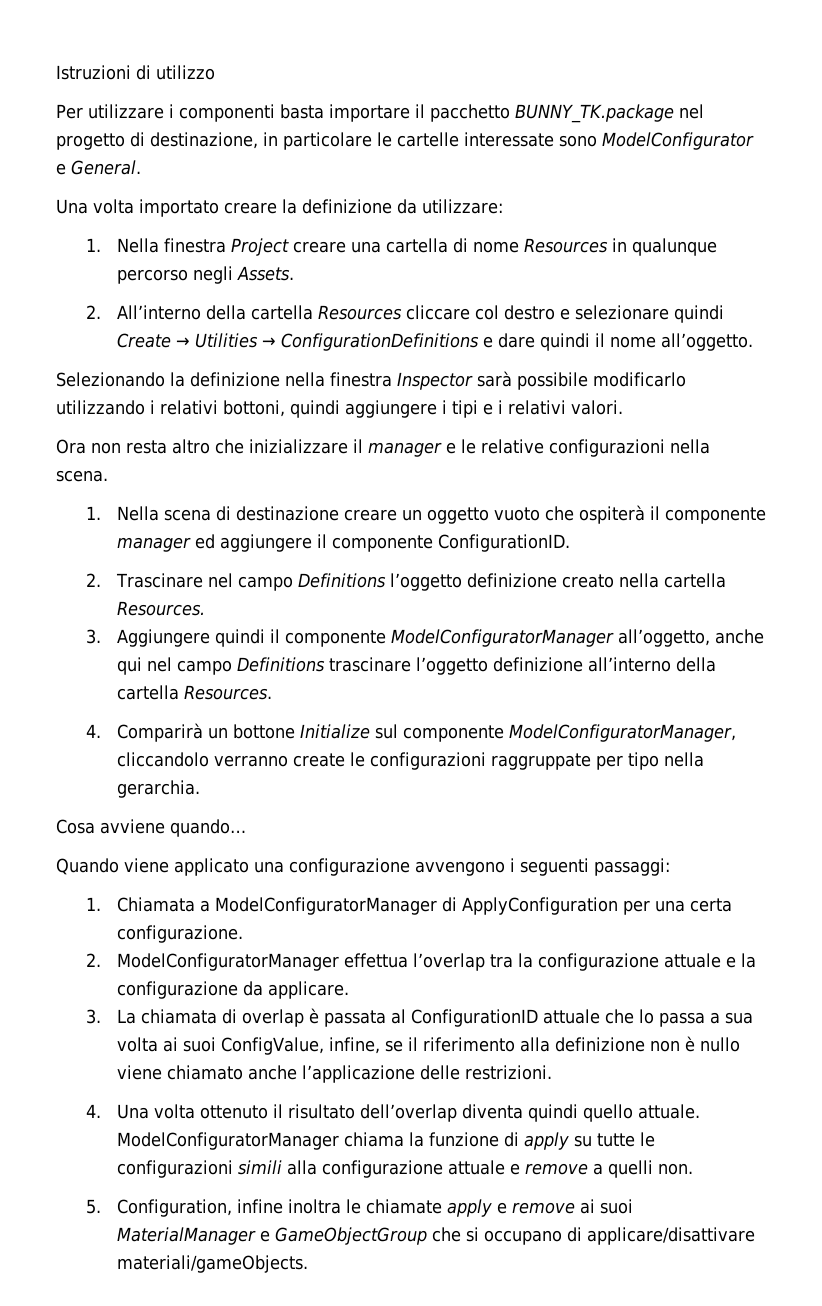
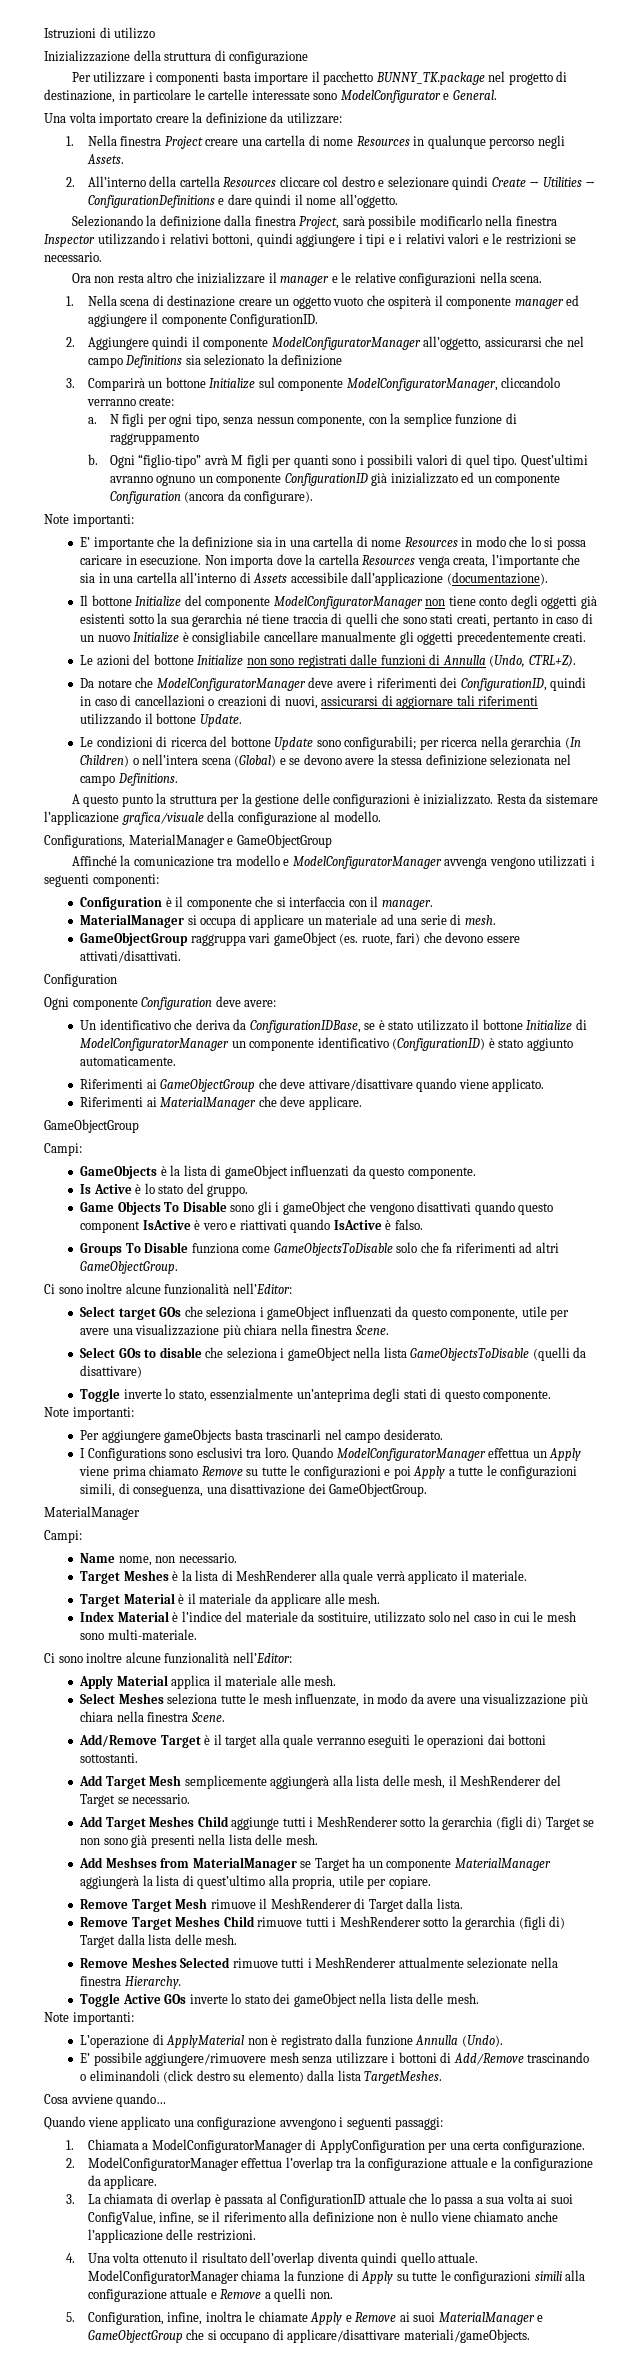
+ Inizializzazione della struttura di configurazione
- Selezionando la definizione nella finestra Inspector sarà possibile modificarlo utilizzando i relativi bottoni, quindi aggiungere i tipi e i relativi valori.
+ Selezionando la definizione dalla finestra Project, sarà possibile modificarlo nella finestra Inspector utilizzando i relativi bottoni, quindi aggiungere i tipi e i relativi valori e le restrizioni se necessario.
- 2. Trascinare nel campo Definitions l’oggetto definizione creato nella cartella Resources.
- 3. Aggiungere quindi il componente ModelConfiguratorManager all’oggetto, anche qui nel campo Definitions trascinare l’oggetto definizione all’interno della cartella Resources.
- 4. Comparirà un bottone Initialize sul componente ModelConfiguratorManager, cliccandolo verranno create le configurazioni raggruppate per tipo nella gerarchia.
+ 2. Aggiungere quindi il componente ModelConfiguratorManager all’oggetto, assicurarsi che nel campo Definitions sia selezionato la definizione
+ 3. Comparirà un bottone Initialize sul componente ModelConfiguratorManager, cliccandolo verranno create:
+ a. N figli per ogni tipo, senza nessun componente, con la semplice funzione di raggruppamento
+ b. Ogni “figlio-tipo” avrà M figli per quanti sono i possibili valori di quel tipo. Quest’ultimi avranno ognuno un componente ConfigurationID già inizializzato ed un componente Configuration (ancora da configurare).
+ Note importanti:
+ E’ importante che la definizione sia in una cartella di nome Resources in modo che lo si possa caricare in esecuzione. Non importa dove la cartella Resources venga creata, l’importante che sia in una cartella all’interno di Assets accessibile dall’applicazione (documentazione).
+ Il bottone Initialize del componente ModelConfiguratorManager non tiene conto degli oggetti già esistenti sotto la sua gerarchia né tiene traccia di quelli che sono stati creati, pertanto in caso di un nuovo Initialize è consigliabile cancellare manualmente gli oggetti precedentemente creati.
+ Le azioni del bottone Initialize non sono registrati dalle funzioni di Annulla (Undo, CTRL+Z).
+ Da notare che ModelConfiguratorManager deve avere i riferimenti dei ConfigurationID, quindi in caso di cancellazioni o creazioni di nuovi, assicurarsi di aggiornare tali riferimenti utilizzando il bottone Update.
+ Le condizioni di ricerca del bottone Update sono configurabili; per ricerca nella gerarchia (In Children) o nell’intera scena (Global) e se devono avere la stessa definizione selezionata nel campo Definitions.
+ A questo punto la struttura per la gestione delle configurazioni è inizializzato. Resta da sistemare l’applicazione grafica/visuale della configurazione al modello.
+ Configurations, MaterialManager e GameObjectGroup
+ Affinché la comunicazione tra modello e ModelConfiguratorManager avvenga vengono utilizzati i seguenti componenti:
+ Configuration è il componente che si interfaccia con il manager.
+ MaterialManager si occupa di applicare un materiale ad una serie di mesh.
+ GameObjectGroup raggruppa vari gameObject (es. ruote, fari) che devono essere attivati/disattivati.
+ Configuration
+ Ogni componente Configuration deve avere:
+ Un identificativo che deriva da ConfigurationIDBase, se è stato utilizzato il bottone Initialize di ModelConfiguratorManager un componente identificativo (ConfigurationID) è stato aggiunto automaticamente.
+ Riferimenti ai GameObjectGroup che deve attivare/disattivare quando viene applicato.
+ Riferimenti ai MaterialManager che deve applicare.
+ GameObjectGroup
+ Campi:
+ GameObjects è la lista di gameObject influenzati da questo componente.
+ Is Active è lo stato del gruppo.
+ Game Objects To Disable sono gli i gameObject che vengono disattivati quando questo component IsActive è vero e riattivati quando IsActive è falso.
+ Groups To Disable funziona come GameObjectsToDisable solo che fa riferimenti ad altri GameObjectGroup.
+ Ci sono inoltre alcune funzionalità nell’Editor:
+ Select target GOs che seleziona i gameObject influenzati da questo componente, utile per avere una visualizzazione più chiara nella finestra Scene.
+ Select GOs to disable che seleziona i gameObject nella lista GameObjectsToDisable (quelli da disattivare)
+ Toggle inverte lo stato, essenzialmente un’anteprima degli stati di questo componente.
+ Note importanti:
+ Per aggiungere gameObjects basta trascinarli nel campo desiderato.
+ I Configurations sono esclusivi tra loro. Quando ModelConfiguratorManager effettua un Apply viene prima chiamato Remove su tutte le configurazioni e poi Apply a tutte le configurazioni simili, di conseguenza, una disattivazione dei GameObjectGroup.
+ MaterialManager
+ Campi:
+ Name nome, non necessario.
+ Target Meshes è la lista di MeshRenderer alla quale verrà applicato il materiale.
+ Target Material è il materiale da applicare alle mesh.
+ Index Material è l’indice del materiale da sostituire, utilizzato solo nel caso in cui le mesh sono multi-materiale.
+ Ci sono inoltre alcune funzionalità nell’Editor:
+ Apply Material applica il materiale alle mesh.
+ Select Meshes seleziona tutte le mesh influenzate, in modo da avere una visualizzazione più chiara nella finestra Scene.
+ Add/Remove Target è il target alla quale verranno eseguiti le operazioni dai bottoni sottostanti.
+ Add Target Mesh semplicemente aggiungerà alla lista delle mesh, il MeshRenderer del Target se necessario.
+ Add Target Meshes Child aggiunge tutti i MeshRenderer sotto la gerarchia (figli di) Target se non sono già presenti nella lista delle mesh.
+ Add Meshses from MaterialManager se Target ha un componente MaterialManager aggiungerà la lista di quest’ultimo alla propria, utile per copiare.
+ Remove Target Mesh rimuove il MeshRenderer di Target dalla lista.
+ Remove Target Meshes Child rimuove tutti i MeshRenderer sotto la gerarchia (figli di) Target dalla lista delle mesh.
+ Remove Meshes Selected rimuove tutti i MeshRenderer attualmente selezionate nella finestra Hierarchy.
+ Toggle Active GOs inverte lo stato dei gameObject nella lista delle mesh.
+ Note importanti:
+ L’operazione di ApplyMaterial non è registrato dalla funzione Annulla (Undo).
+ E’ possibile aggiungere/rimuovere mesh senza utilizzare i bottoni di Add/Remove trascinando o eliminandoli (click destro su elemento) dalla lista TargetMeshes.
- ModelConfiguratorManager chiama la funzione di apply su tutte le configurazioni simili alla configurazione attuale e remove a quelli non.
+ ModelConfiguratorManager chiama la funzione di Apply su tutte le configurazioni simili alla configurazione attuale e Remove a quelli non.
- 5. Configuration, infine inoltra le chiamate apply e remove ai suoi MaterialManager e GameObjectGroup che si occupano di applicare/disattivare materiali/gameObjects.
+ 5. Configuration, infine, inoltra le chiamate Apply e Remove ai suoi MaterialManager e GameObjectGroup che si occupano di applicare/disattivare materiali/gameObjects.

